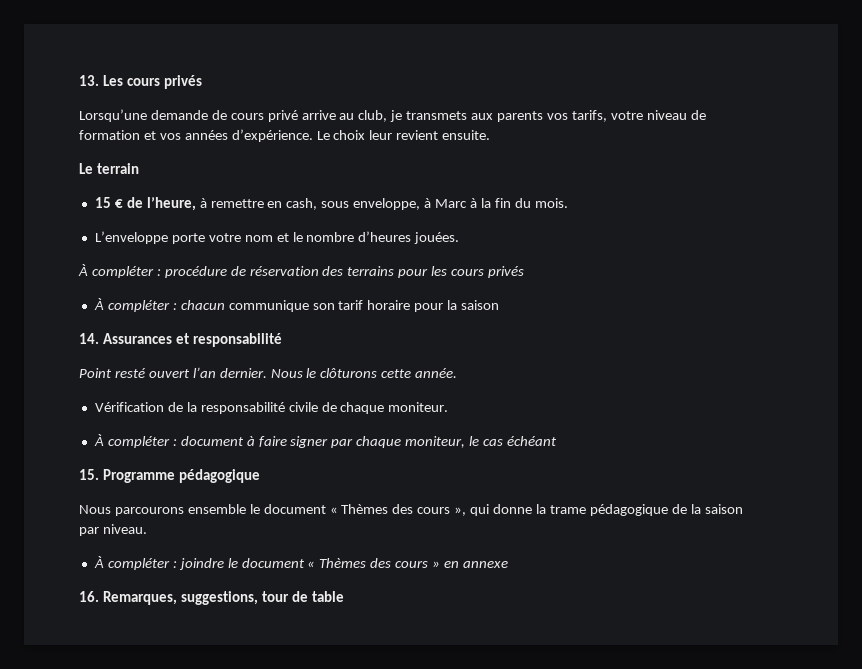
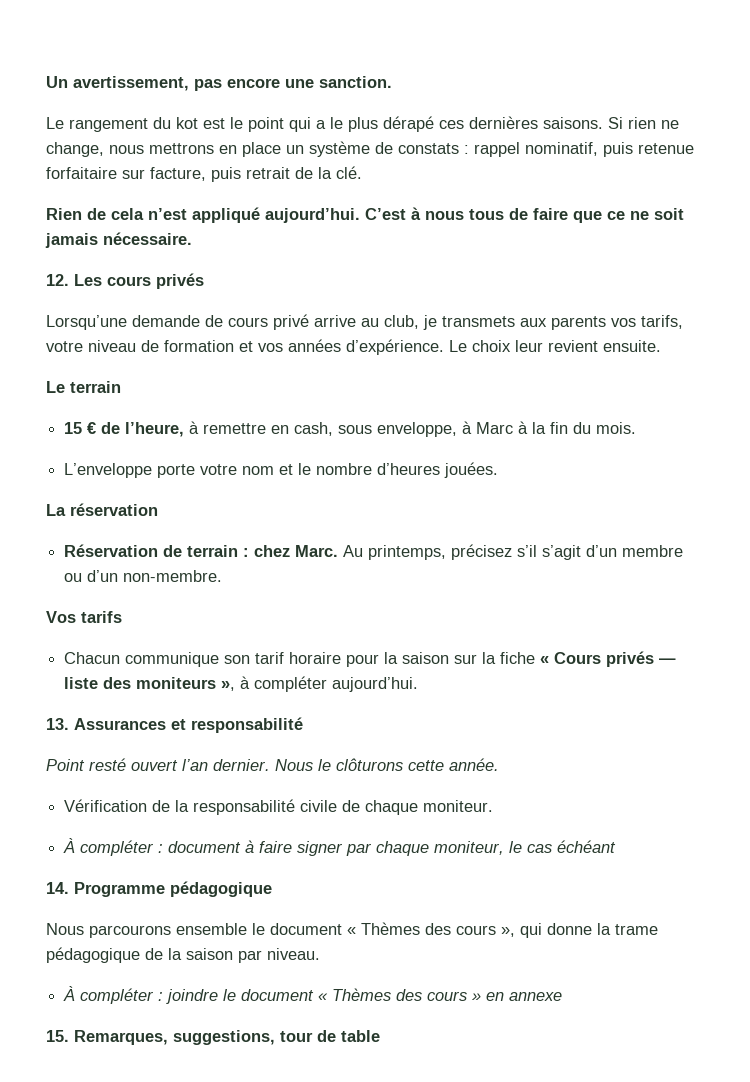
- 13. Les cours privés
+ Un avertissement, pas encore une sanction.
+ Le rangement du kot est le point qui a le plus dérapé ces dernières saisons. Si rien ne change, nous mettrons en place un système de constats : rappel nominatif, puis retenue forfaitaire sur facture, puis retrait de la clé.
+ Rien de cela n’est appliqué aujourd’hui. C’est à nous tous de faire que ce ne soit jamais nécessaire.
+ 12. Les cours privés
- À compléter : procédure de réservation des terrains pour les cours privés
- À compléter : chacun communique son tarif horaire pour la saison
- 14. Assurances et responsabilité
+ La réservation
+ Réservation de terrain : chez Marc. Au printemps, précisez s’il s’agit d’un membre ou d’un non-membre.
+ Vos tarifs
+ Chacun communique son tarif horaire pour la saison sur la fiche « Cours privés — liste des moniteurs », à compléter aujourd’hui.
+ 13. Assurances et responsabilité
- 15. Programme pédagogique
+ 14. Programme pédagogique
- 16. Remarques, suggestions, tour de table
+ 15. Remarques, suggestions, tour de table

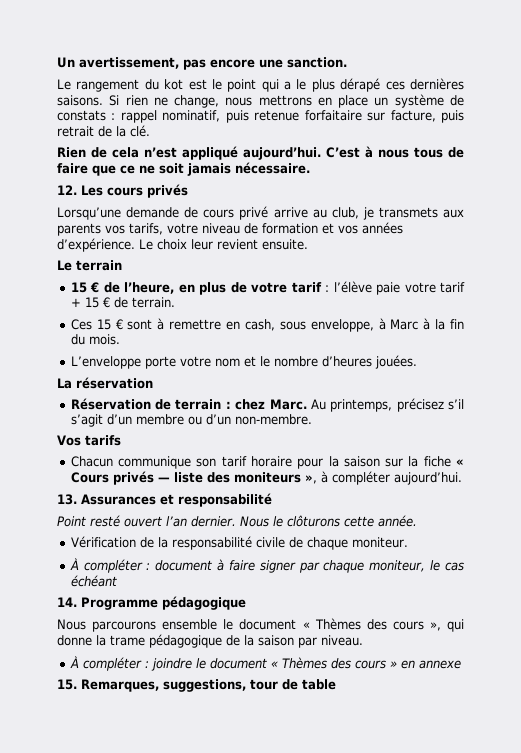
- 15 € de l’heure, à remettre en cash, sous enveloppe, à Marc à la fin du mois.
+ 15 € de l’heure, en plus de votre tarif : l’élève paie votre tarif + 15 € de terrain.
+ Ces 15 € sont à remettre en cash, sous enveloppe, à Marc à la fin du mois.

